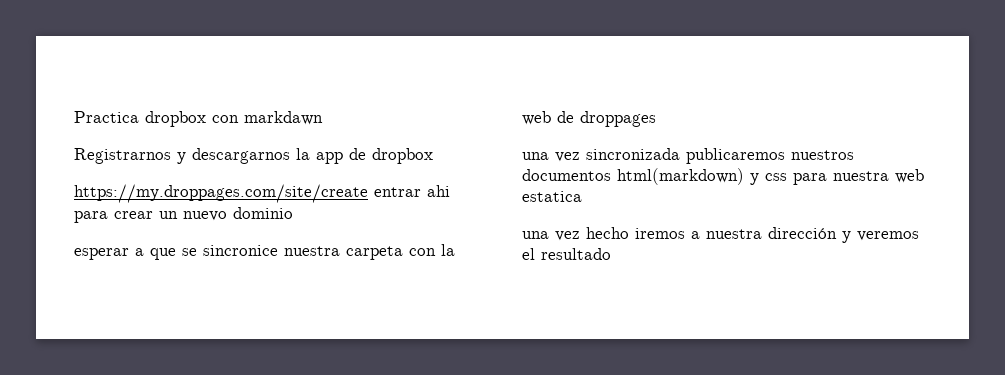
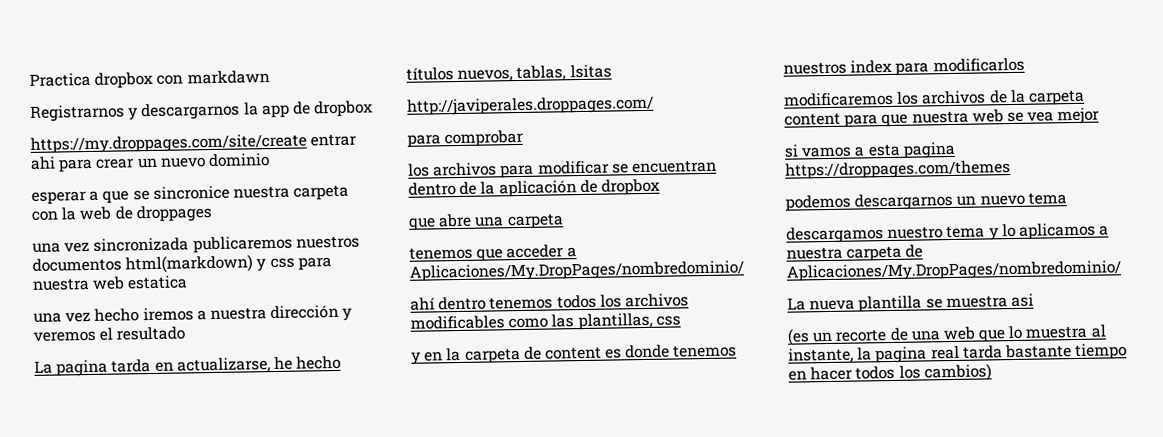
+ La pagina tarda en actualizarse, he hecho títulos nuevos, tablas, lsitas
+ http://javiperales.droppages.com/
+ para comprobar
+ los archivos para modificar se encuentran dentro de la aplicación de dropbox
+ que abre una carpeta
+ tenemos que acceder a Aplicaciones/My.DropPages/nombredominio/
+ ahí dentro tenemos todos los archivos modificables como las plantillas, css
+ y en la carpeta de content es donde tenemos nuestros index para modificarlos
+ modificaremos los archivos de la carpeta content para que nuestra web se vea mejor
+ si vamos a esta pagina https://droppages.com/themes
+ podemos descargarnos un nuevo tema
+ descargamos nuestro tema y lo aplicamos a nuestra carpeta de Aplicaciones/My.DropPages/nombredominio/
+ La nueva plantilla se muestra asi
+ (es un recorte de una web que lo muestra al instante, la pagina real tarda bastante tiempo en hacer todos los cambios)

